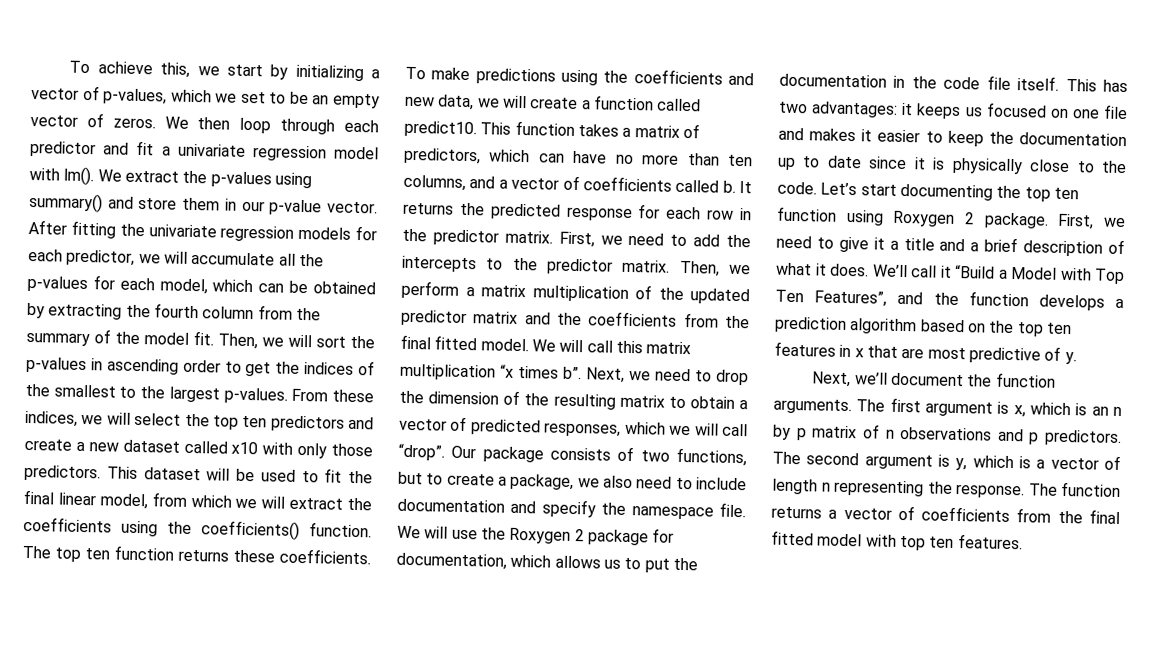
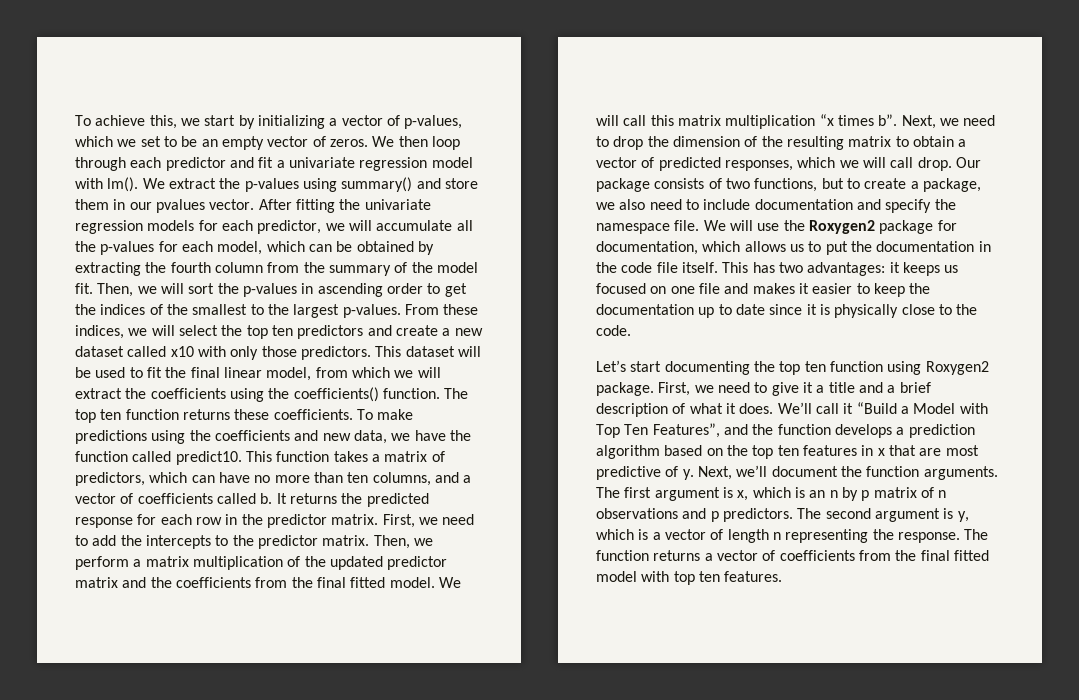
- We extract the p-values using summary() and store them in our p-value vector.
+ We extract the p-values using summary() and store them in our pvalues vector.
- To make predictions using the coefficients and new data, we will create a function called predict10.
+ To make predictions using the coefficients and new data, we have the function called predict10.
- Next, we need to drop the dimension of the resulting matrix to obtain a vector of predicted responses, which we will call “drop”.
+ Next, we need to drop the dimension of the resulting matrix to obtain a vector of predicted responses, which we will call drop.
- We will use the Roxygen 2 package for documentation, which allows us to put the documentation in the code file itself.
+ We will use the Roxygen2 package for documentation, which allows us to put the documentation in the code file itself.
- This has two advantages: it keeps us focused on one file and makes it easier to keep the documentation up to date since it is physically close to the code. Let’s start documenting the top ten function using Roxygen 2 package.
+ This has two advantages: it keeps us focused on one file and makes it easier to keep the documentation up to date since it is physically close to the code.
+ Let’s start documenting the top ten function using Roxygen2 package.
- We’ll call it “Build a Model with Top Ten Features”, and the function develops a prediction algorithm based on the top ten features in x that are most predictive of y.
- Next, we’ll document the function arguments.
+ We’ll call it “Build a Model with Top Ten Features”, and the function develops a prediction algorithm based on the top ten features in x that are most predictive of y. Next, we’ll document the function arguments.

